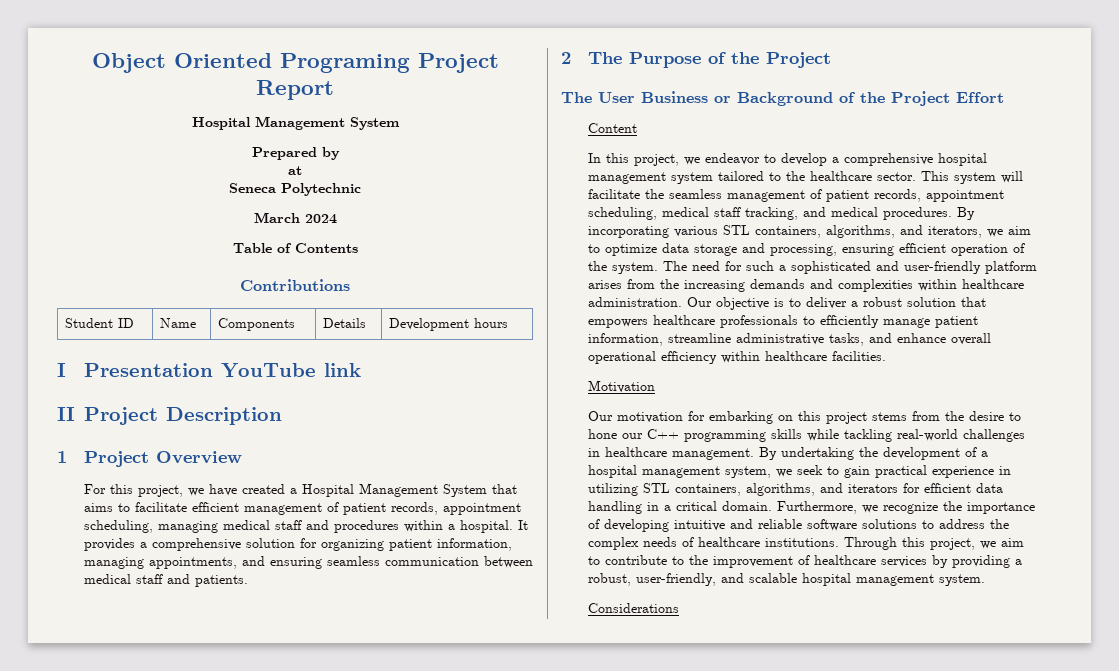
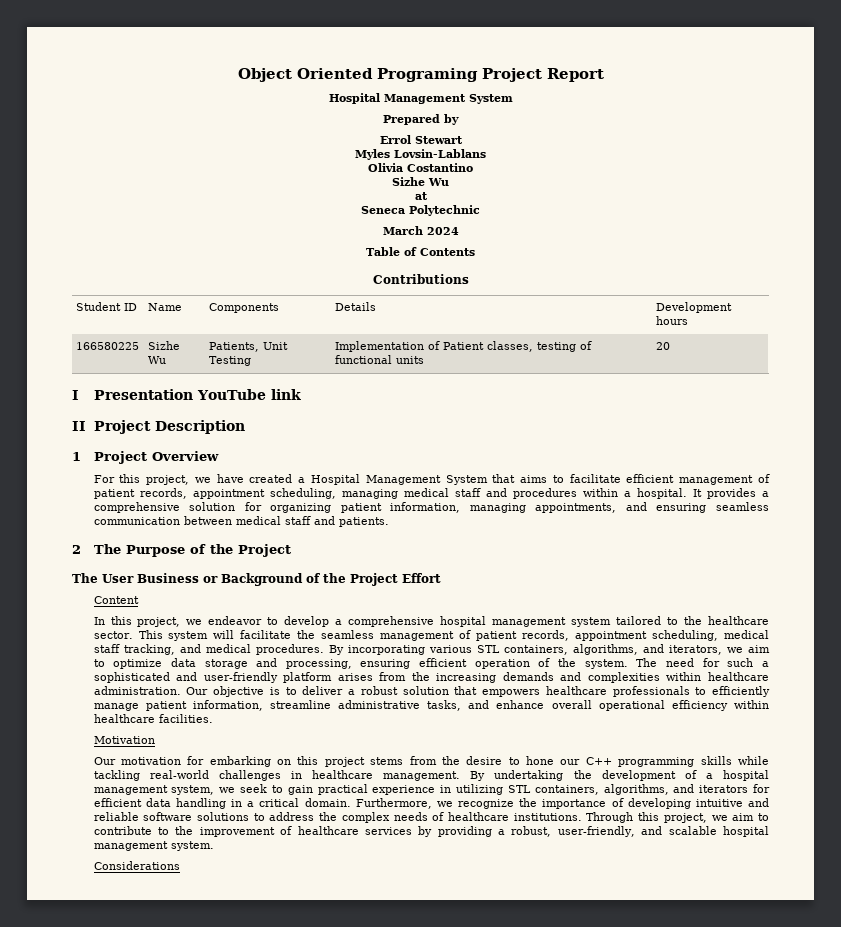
+ Errol Stewart
+ Myles Lovsin-Lablans
+ Olivia Costantino
+ Sizhe Wu
+ 166580225 | Sizhe Wu | Patients, Unit Testing | Implementation of Patient classes, testing of functional units | 20

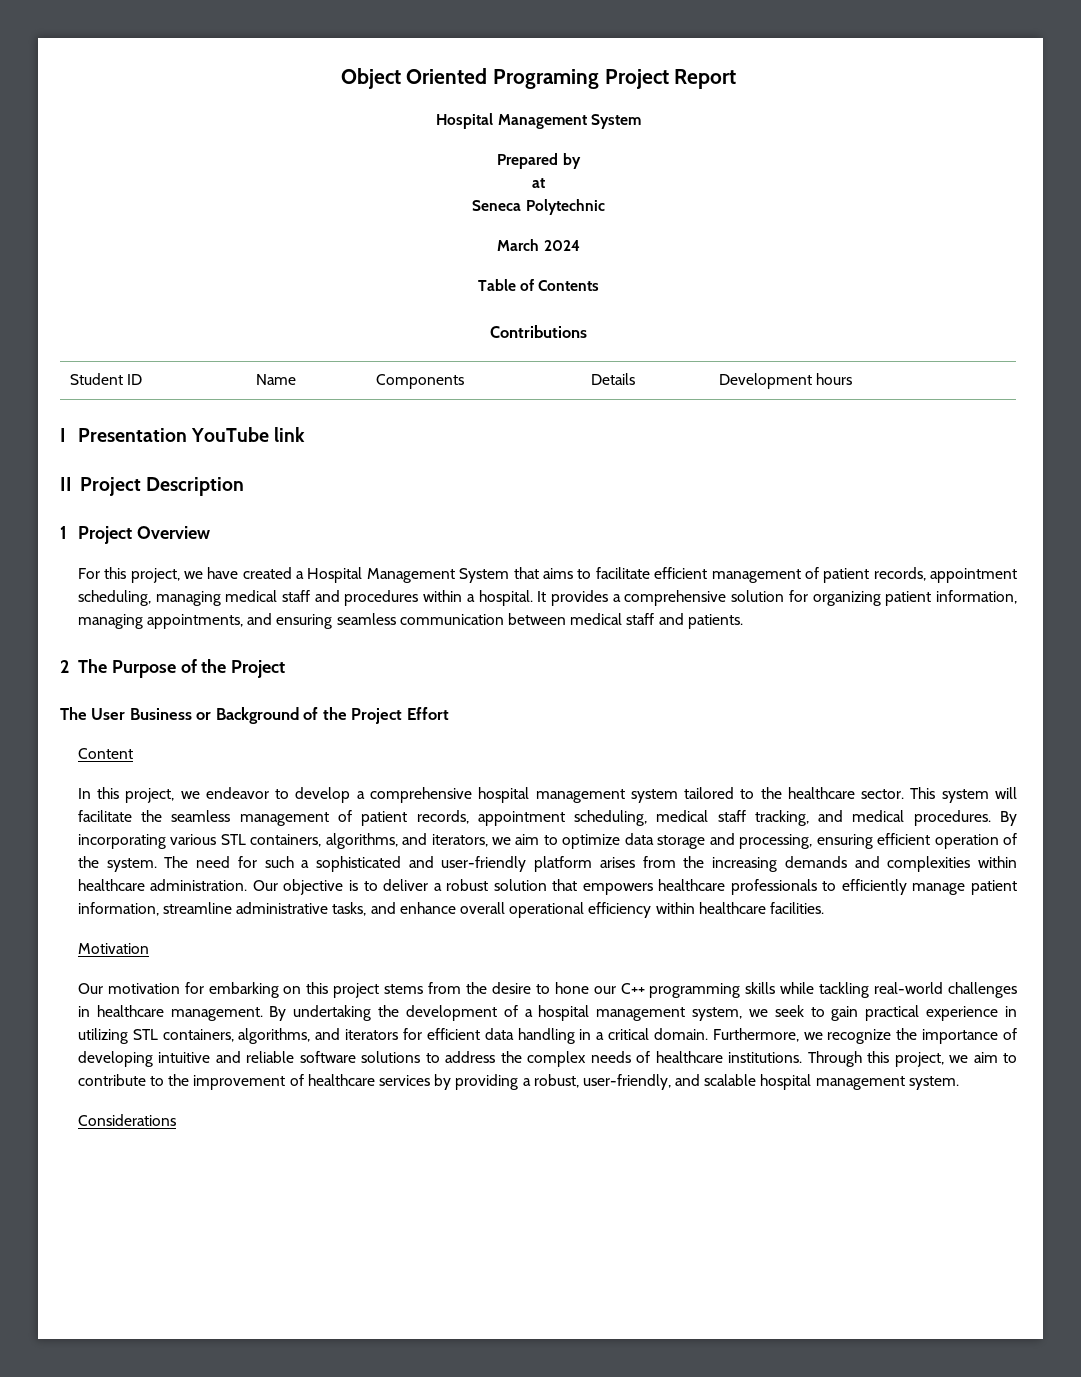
- Errol Stewart
- Myles Lovsin-Lablans
- Olivia Costantino
- Sizhe Wu
- 166580225 | Sizhe Wu | Patients, Unit Testing | Implementation of Patient classes, testing of functional units | 20

